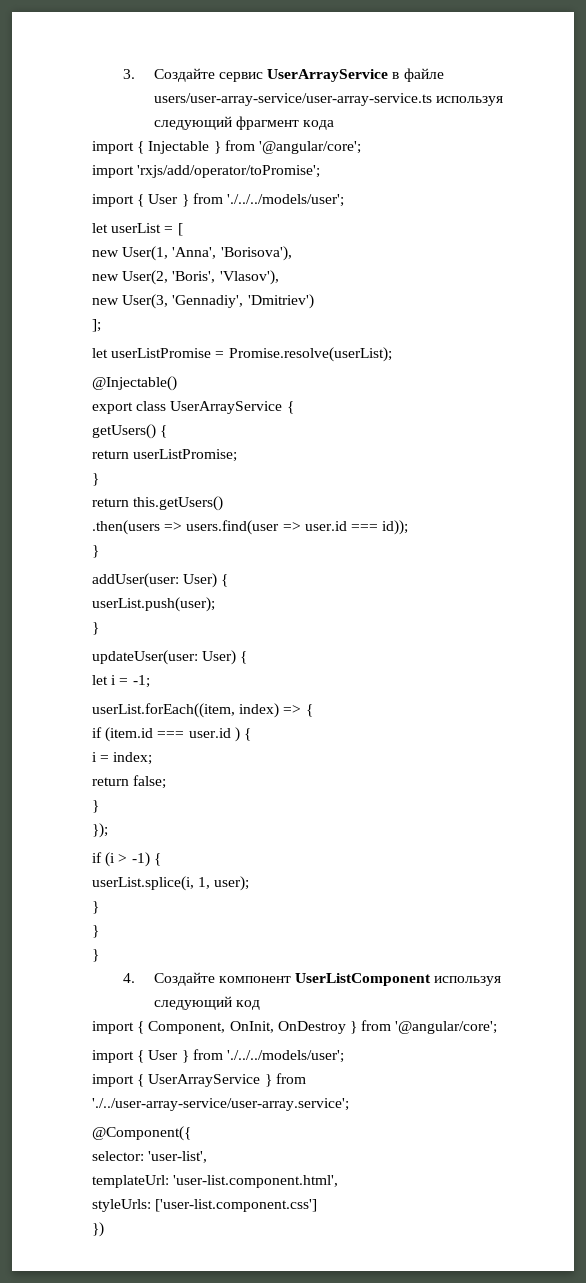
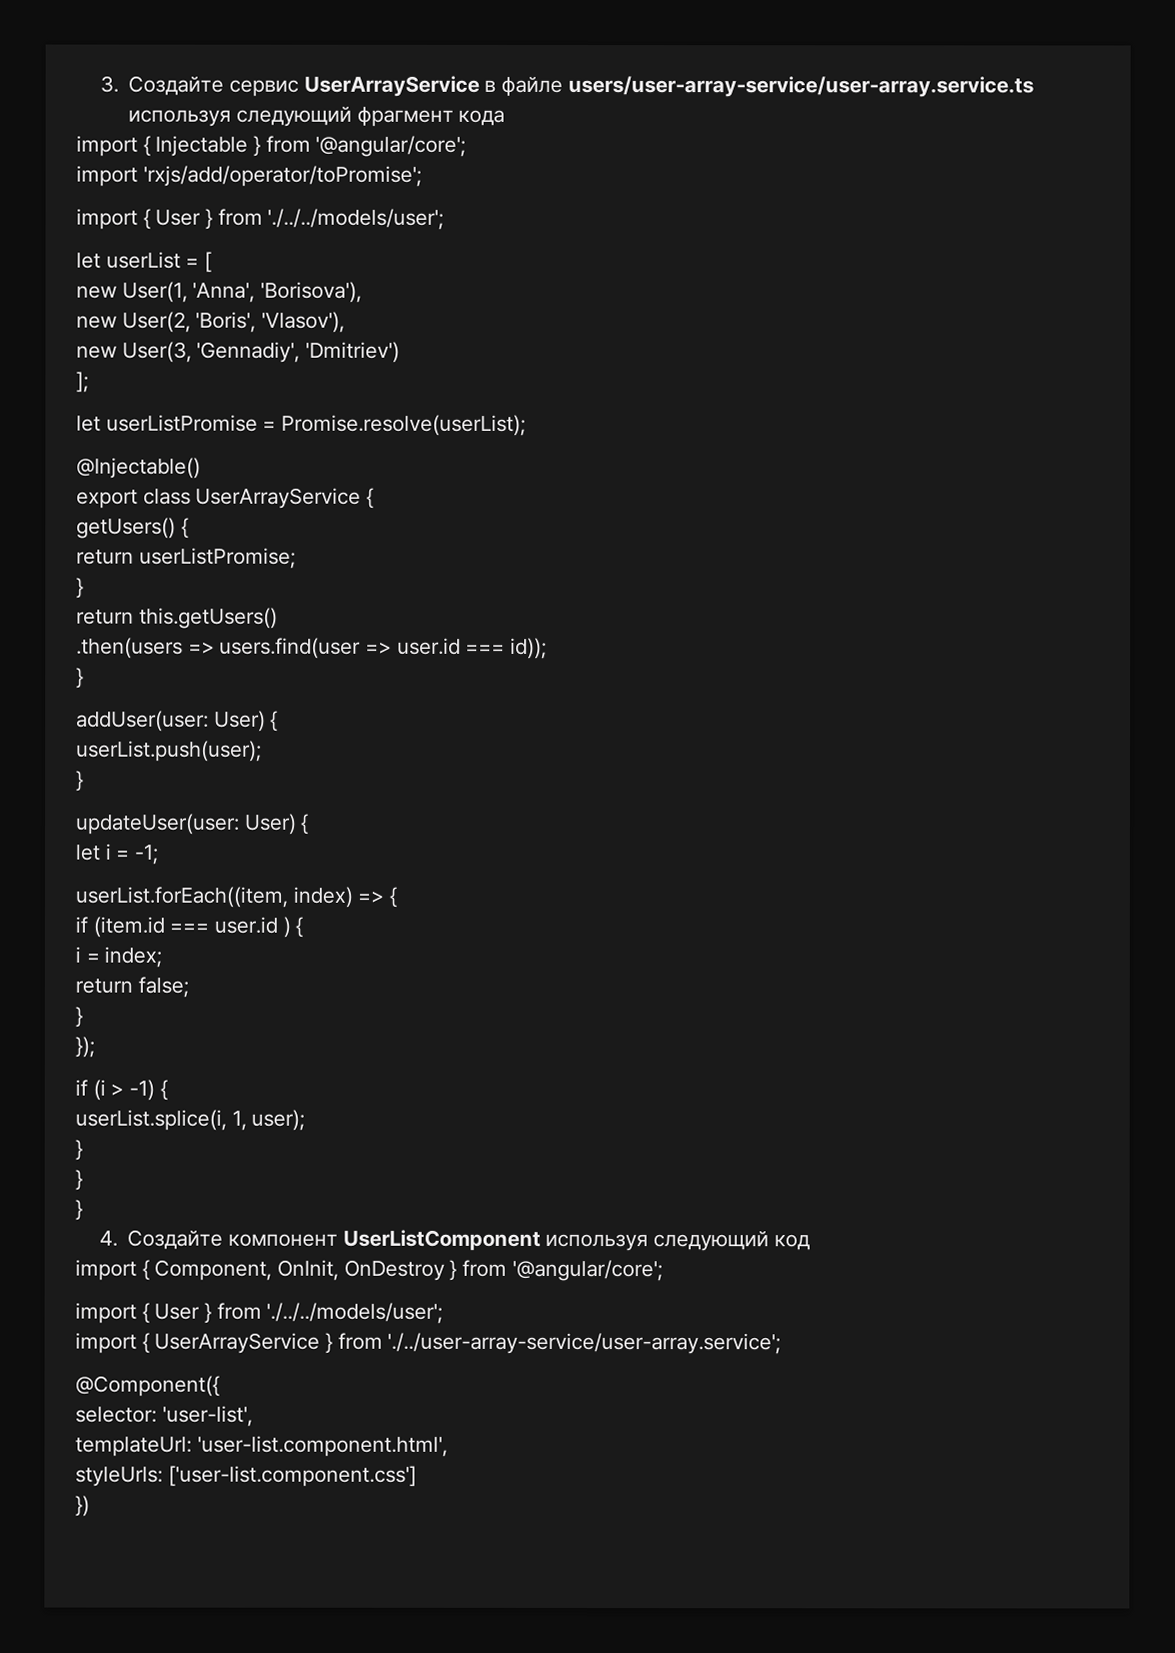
- 3. Создайте сервис UserArrayService в файле users/user-array-service/user-array-service.ts используя следующий фрагмент кода
+ 3. Создайте сервис UserArrayService в файле users/user-array-service/user-array.service.ts используя следующий фрагмент кода

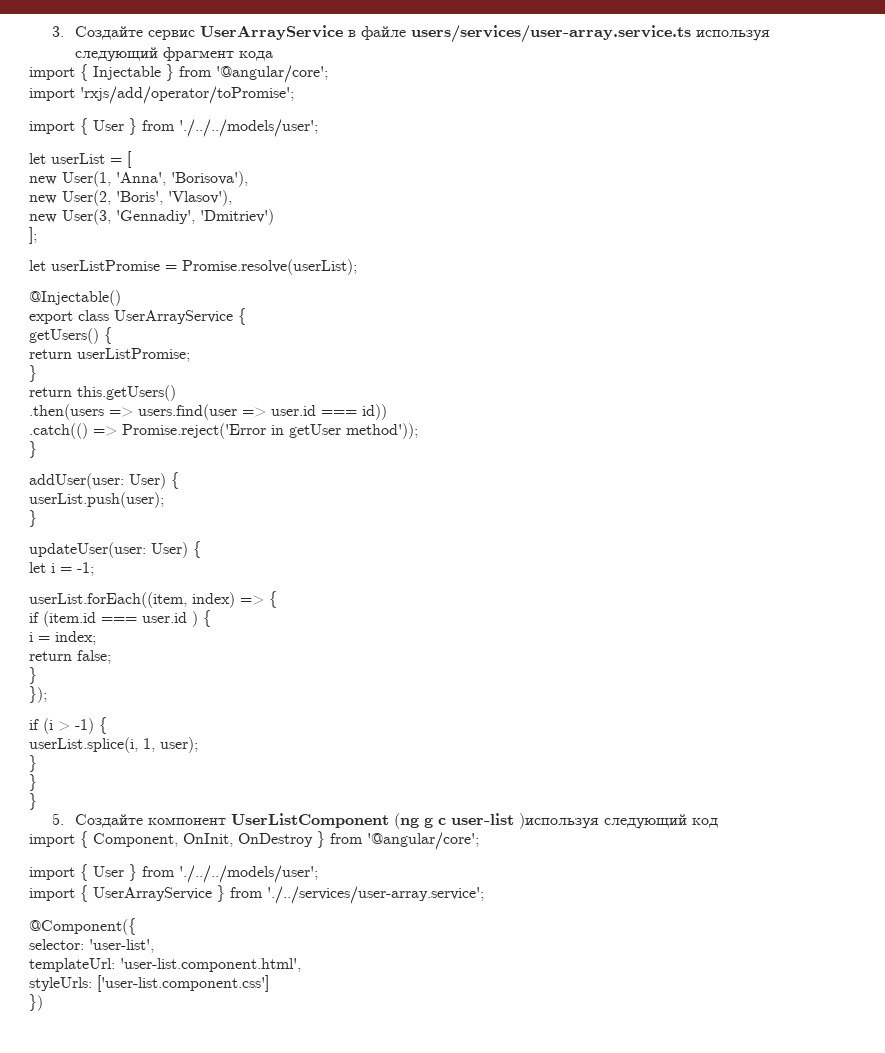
- 3. Создайте сервис UserArrayService в файле users/user-array-service/user-array.service.ts используя следующий фрагмент кода
+ 3. Создайте сервис UserArrayService в файле users/services/user-array.service.ts используя следующий фрагмент кода
- .then(users => users.find(user => user.id === id));
+ .then(users => users.find(user => user.id === id))
+ .catch(() => Promise.reject('Error in getUser method'));
- 4. Создайте компонент UserListComponent используя следующий код
+ 5. Создайте компонент UserListComponent (ng g c user-list )используя следующий код
- import { UserArrayService } from './../user-array-service/user-array.service';
+ import { UserArrayService } from './../services/user-array.service';

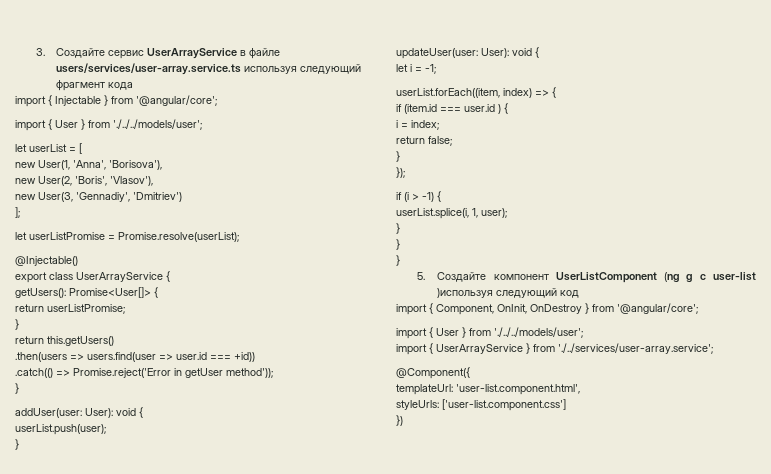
- import 'rxjs/add/operator/toPromise';
- getUsers() {
+ getUsers(): Promise<User[]> {
- .then(users => users.find(user => user.id === id))
+ .then(users => users.find(user => user.id === +id))
- addUser(user: User) {
+ addUser(user: User): void {
- updateUser(user: User) {
+ updateUser(user: User): void {
- selector: 'user-list',

